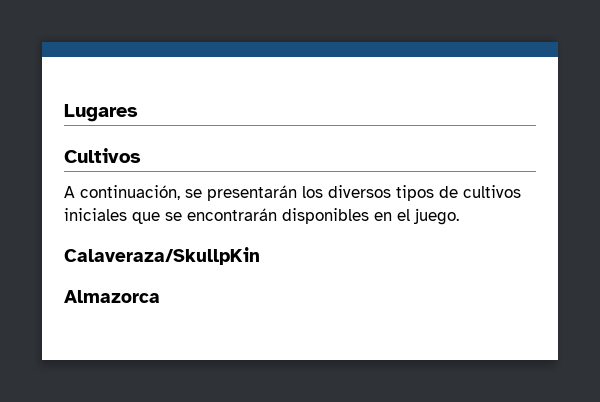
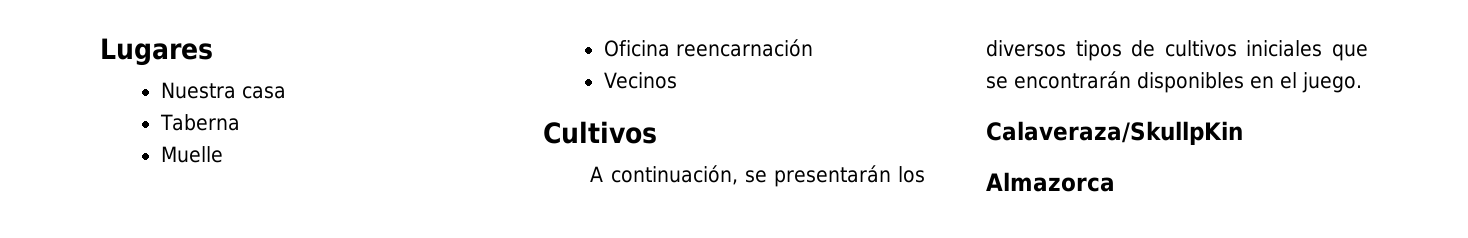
+ Nuestra casa
+ Taberna
+ Muelle
+ Oficina reencarnación
+ Vecinos

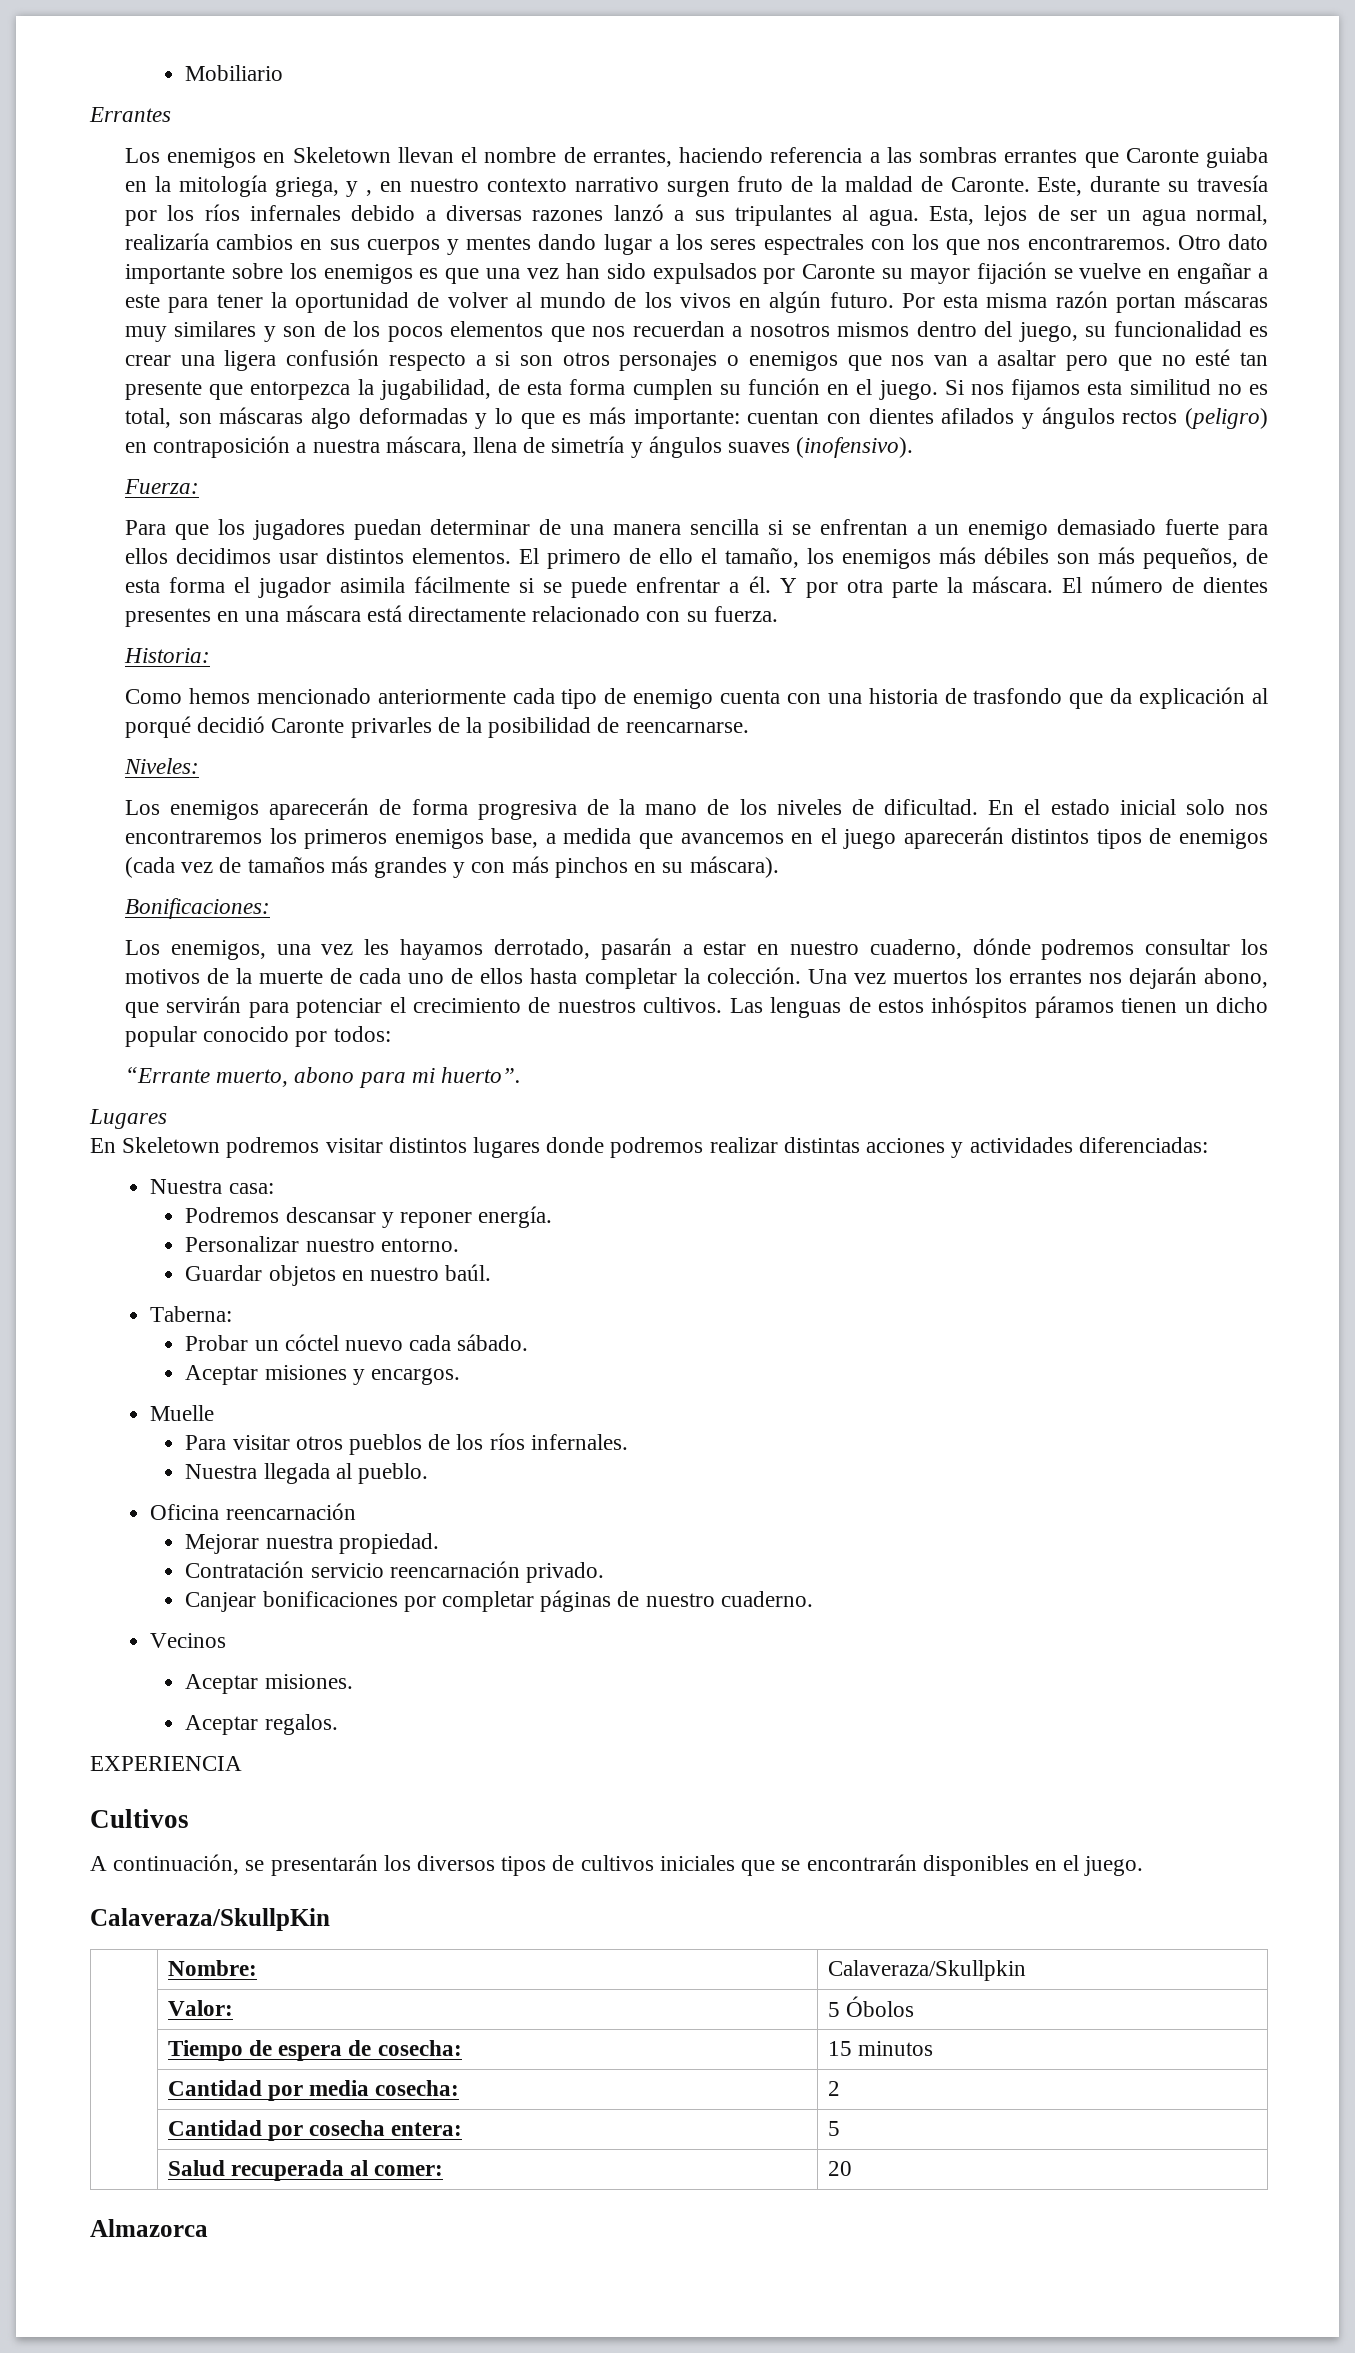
+ Mobiliario
+ Errantes
+ Los enemigos en Skeletown llevan el nombre de errantes, haciendo referencia a las sombras errantes que Caronte guiaba en la mitología griega, y , en nuestro contexto narrativo surgen fruto de la maldad de Caronte. Este, durante su travesía por los ríos infernales debido a diversas razones lanzó a sus tripulantes al agua. Esta, lejos de ser un agua normal, realizaría cambios en sus cuerpos y mentes dando lugar a los seres espectrales con los que nos encontraremos. Otro dato importante sobre los enemigos es que una vez han sido expulsados por Caronte su mayor fijación se vuelve en engañar a este para tener la oportunidad de volver al mundo de los vivos en algún futuro. Por esta misma razón portan máscaras muy similares y son de los pocos elementos que nos recuerdan a nosotros mismos dentro del juego, su funcionalidad es crear una ligera confusión respecto a si son otros personajes o enemigos que nos van a asaltar pero que no esté tan presente que entorpezca la jugabilidad, de esta forma cumplen su función en el juego. Si nos fijamos esta similitud no es total, son máscaras algo deformadas y lo que es más importante: cuentan con dientes afilados y ángulos rectos (peligro) en contraposición a nuestra máscara, llena de simetría y ángulos suaves (inofensivo).
+ Fuerza:
+ Para que los jugadores puedan determinar de una manera sencilla si se enfrentan a un enemigo demasiado fuerte para ellos decidimos usar distintos elementos. El primero de ello el tamaño, los enemigos más débiles son más pequeños, de esta forma el jugador asimila fácilmente si se puede enfrentar a él. Y por otra parte la máscara. El número de dientes presentes en una máscara está directamente relacionado con su fuerza.
+ Historia:
+ Como hemos mencionado anteriormente cada tipo de enemigo cuenta con una historia de trasfondo que da explicación al porqué decidió Caronte privarles de la posibilidad de reencarnarse.
+ Niveles:
+ Los enemigos aparecerán de forma progresiva de la mano de los niveles de dificultad. En el estado inicial solo nos encontraremos los primeros enemigos base, a medida que avancemos en el juego aparecerán distintos tipos de enemigos (cada vez de tamaños más grandes y con más pinchos en su máscara).
+ Bonificaciones:
+ Los enemigos, una vez les hayamos derrotado, pasarán a estar en nuestro cuaderno, dónde podremos consultar los motivos de la muerte de cada uno de ellos hasta completar la colección. Una vez muertos los errantes nos dejarán abono, que servirán para potenciar el crecimiento de nuestros cultivos. Las lenguas de estos inhóspitos páramos tienen un dicho popular conocido por todos:
+ “Errante muerto, abono para mi huerto”.
  Lugares
- Nuestra casa
- Taberna
+ En Skeletown podremos visitar distintos lugares donde podremos realizar distintas acciones y actividades diferenciadas:
+ Nuestra casa:
+ Podremos descansar y reponer energía.
+ Personalizar nuestro entorno.
+ Guardar objetos en nuestro baúl.
+ Taberna:
+ Probar un cóctel nuevo cada sábado.
+ Aceptar misiones y encargos.
  Muelle
+ Para visitar otros pueblos de los ríos infernales.
+ Nuestra llegada al pueblo.
  Oficina reencarnación
+ Mejorar nuestra propiedad.
+ Contratación servicio reencarnación privado.
+ Canjear bonificaciones por completar páginas de nuestro cuaderno.
  Vecinos
+ Aceptar misiones.
+ Aceptar regalos.
+ EXPERIENCIA
+ | Nombre: | Calaveraza/Skullpkin
+ | Valor: | 5 Óbolos
+ | Tiempo de espera de cosecha: | 15 minutos
+ | Cantidad por media cosecha: | 2
+ | Cantidad por cosecha entera: | 5
+ | Salud recuperada al comer: | 20

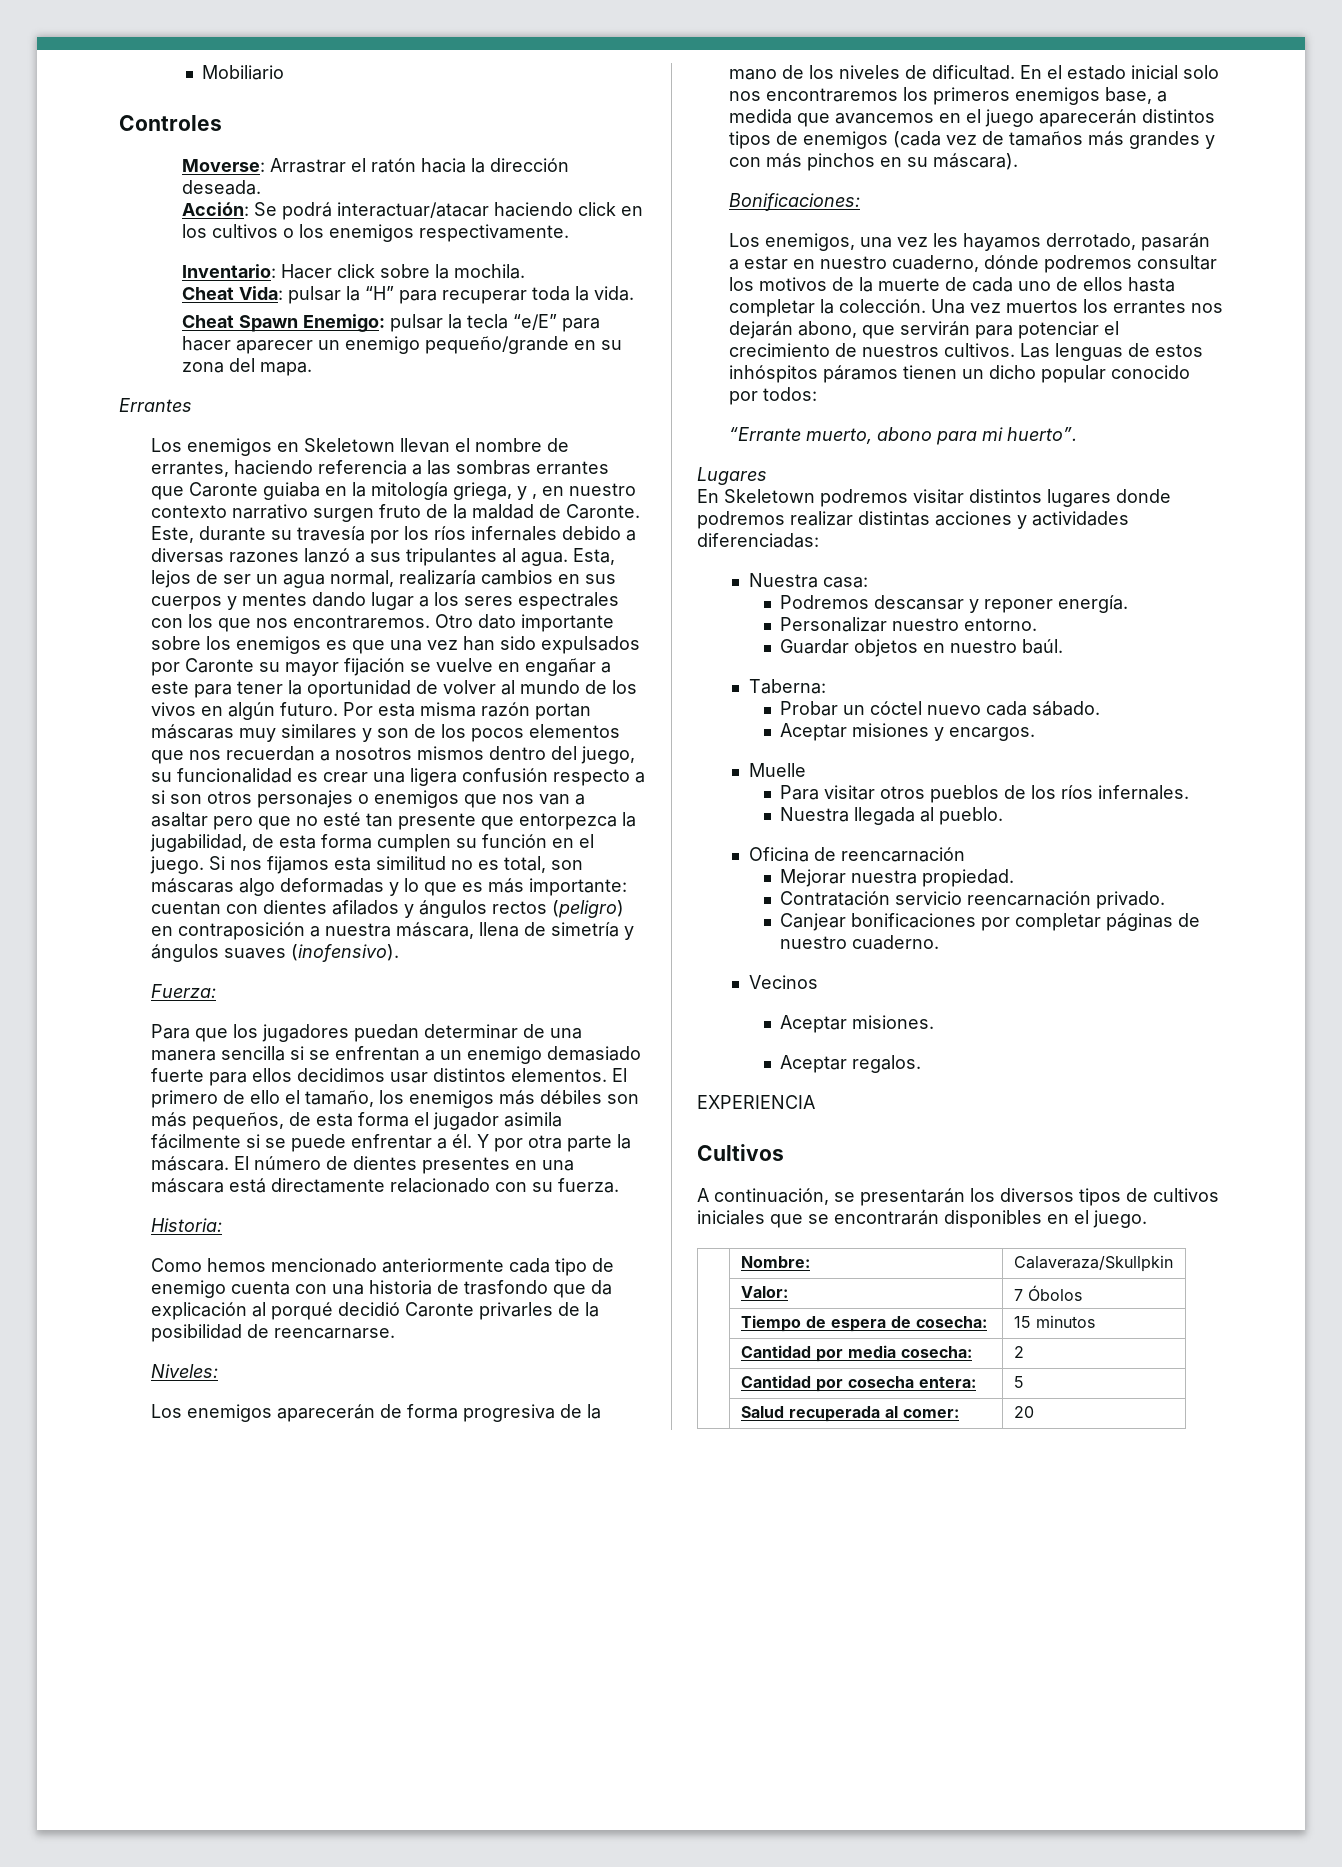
+ Controles
+ Moverse: Arrastrar el ratón hacia la dirección deseada.
+ Acción: Se podrá interactuar/atacar haciendo click en los cultivos o los enemigos respectivamente.
+ Inventario: Hacer click sobre la mochila.
+ Cheat Vida: pulsar la “H” para recuperar toda la vida.
+ Cheat Spawn Enemigo: pulsar la tecla “e/E” para hacer aparecer un enemigo pequeño/grande en su zona del mapa.
- Oficina reencarnación
+ Oficina de reencarnación
- Calaveraza/SkullpKin
- | Valor: | 5 Óbolos
+ | Valor: | 7 Óbolos
- Almazorca

